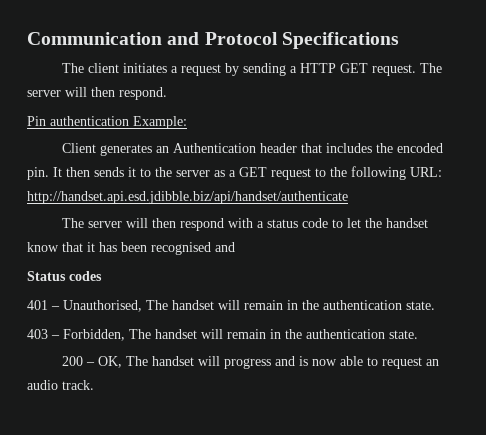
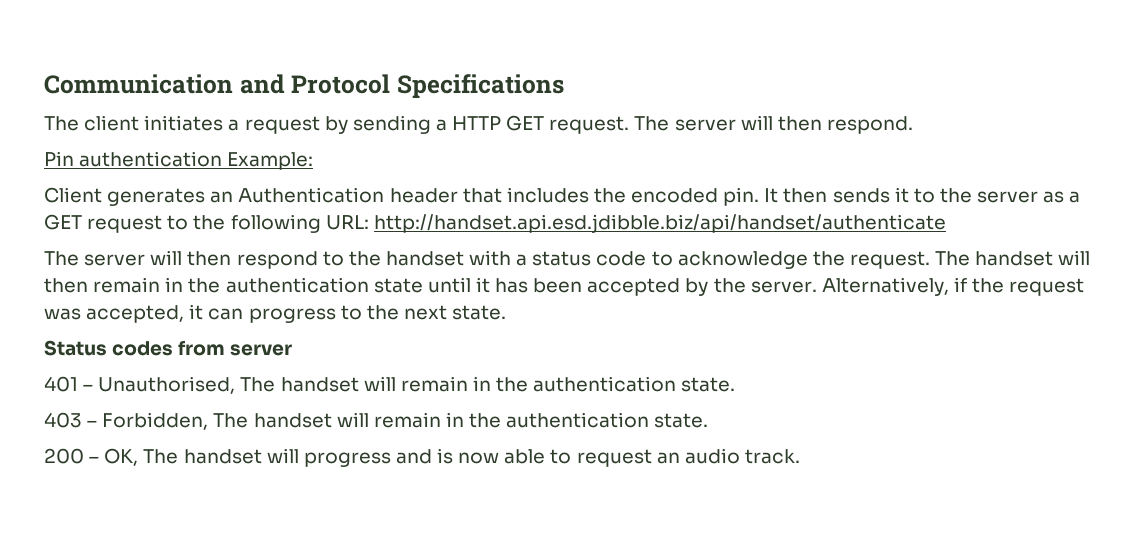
- The server will then respond with a status code to let the handset know that it has been recognised and
+ The server will then respond to the handset with a status code to acknowledge the request. The handset will then remain in the authentication state until it has been accepted by the server. Alternatively, if the request was accepted, it can progress to the next state.
- Status codes
+ Status codes from server

